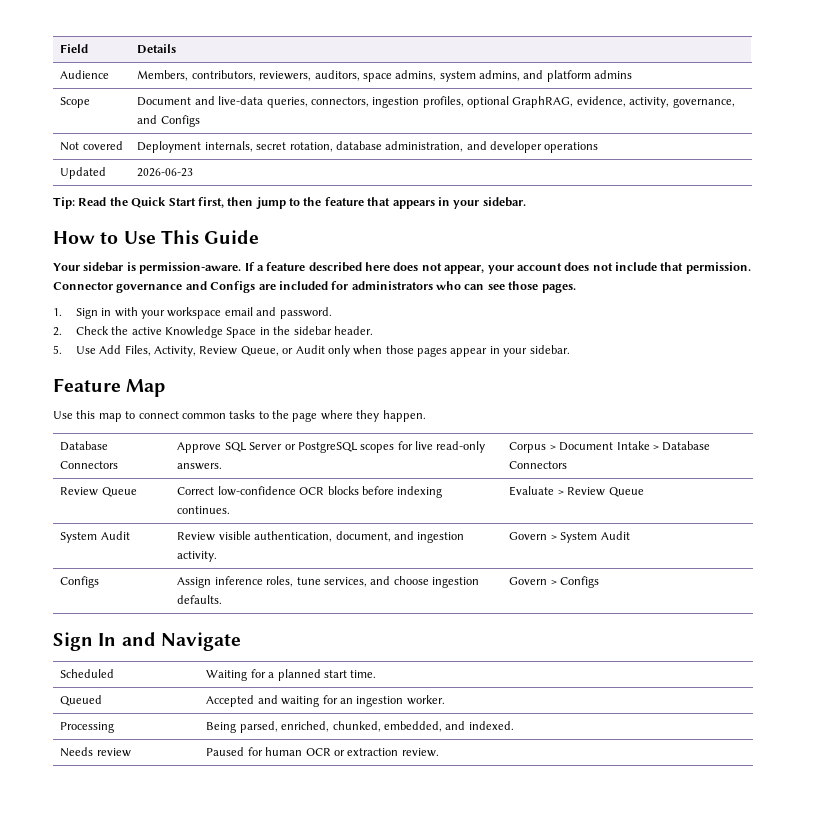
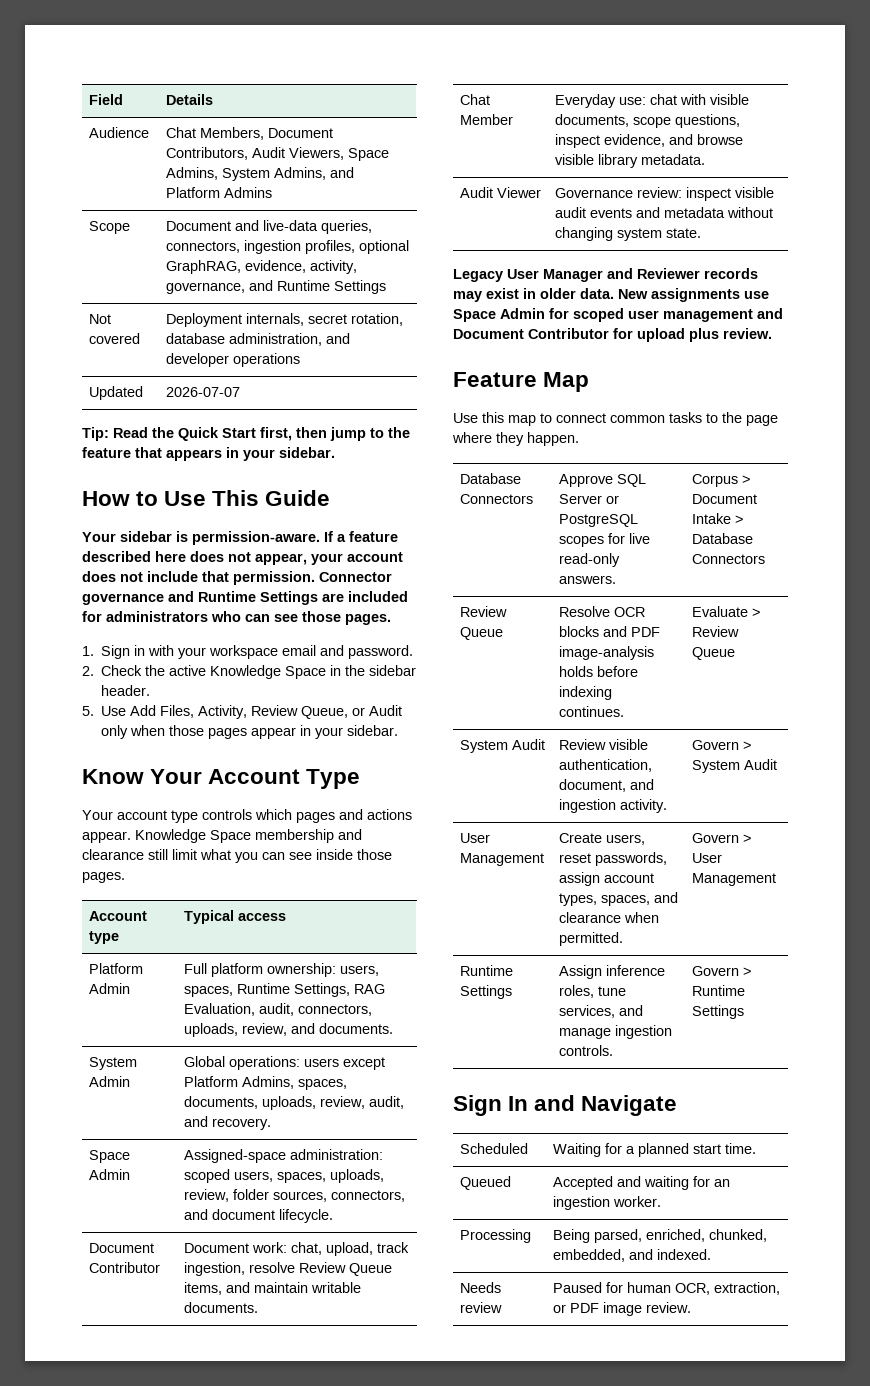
- Audience | Members, contributors, reviewers, auditors, space admins, system admins, and platform admins
+ Audience | Chat Members, Document Contributors, Audit Viewers, Space Admins, System Admins, and Platform Admins
- Scope | Document and live-data queries, connectors, ingestion profiles, optional GraphRAG, evidence, activity, governance, and Configs
+ Scope | Document and live-data queries, connectors, ingestion profiles, optional GraphRAG, evidence, activity, governance, and Runtime Settings
- Updated | 2026-06-23
+ Updated | 2026-07-07
- Connector governance and Configs are included for administrators who can see those pages.
+ Connector governance and Runtime Settings are included for administrators who can see those pages.
+ Know Your Account Type
+ Your account type controls which pages and actions appear. Knowledge Space membership and clearance still limit what you can see inside those pages.
+ Account type | Typical access
+ Platform Admin | Full platform ownership: users, spaces, Runtime Settings, RAG Evaluation, audit, connectors, uploads, review, and documents.
+ System Admin | Global operations: users except Platform Admins, spaces, documents, uploads, review, audit, and recovery.
+ Space Admin | Assigned-space administration: scoped users, spaces, uploads, review, folder sources, connectors, and document lifecycle.
+ Document Contributor | Document work: chat, upload, track ingestion, resolve Review Queue items, and maintain writable documents.
+ Chat Member | Everyday use: chat with visible documents, scope questions, inspect evidence, and browse visible library metadata.
+ Audit Viewer | Governance review: inspect visible audit events and metadata without changing system state.
+ Legacy User Manager and Reviewer records may exist in older data. New assignments use Space Admin for scoped user management and Document Contributor for upload plus review.
- Review Queue | Correct low-confidence OCR blocks before indexing continues. | Evaluate > Review Queue
+ Review Queue | Resolve OCR blocks and PDF image-analysis holds before indexing continues. | Evaluate > Review Queue
- Configs | Assign inference roles, tune services, and choose ingestion defaults. | Govern > Configs
+ User Management | Create users, reset passwords, assign account types, spaces, and clearance when permitted. | Govern > User Management
+ Runtime Settings | Assign inference roles, tune services, and manage ingestion controls. | Govern > Runtime Settings
- Needs review | Paused for human OCR or extraction review.
+ Needs review | Paused for human OCR, extraction, or PDF image review.

